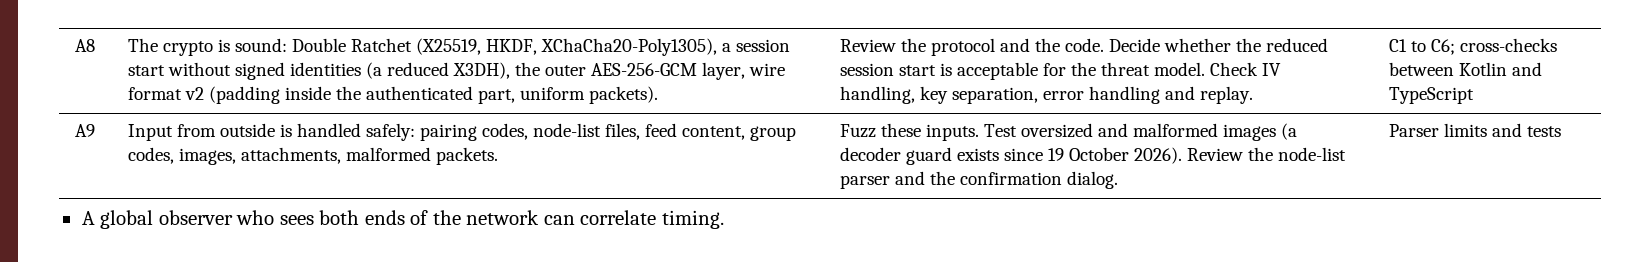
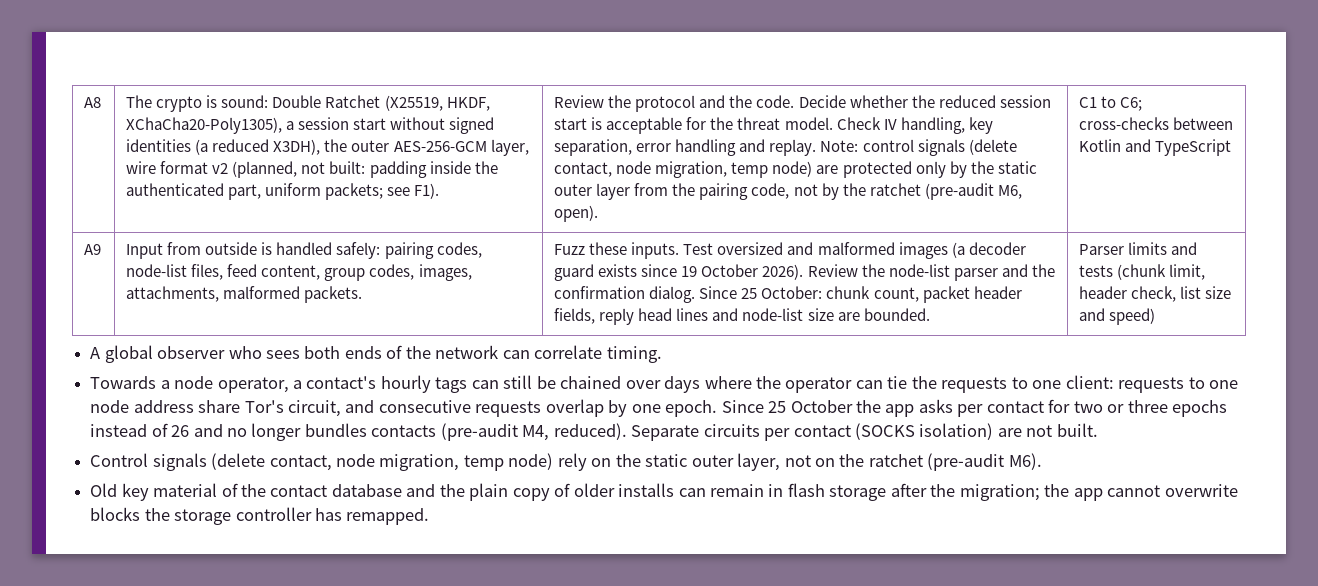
- The crypto is sound: Double Ratchet (X25519, HKDF, XChaCha20-Poly1305), a session start without signed identities (a reduced X3DH), the outer AES-256-GCM layer, wire format v2 (padding inside the authenticated part, uniform packets).
+ The crypto is sound: Double Ratchet (X25519, HKDF, XChaCha20-Poly1305), a session start without signed identities (a reduced X3DH), the outer AES-256-GCM layer, wire format v2 (planned, not built: padding inside the authenticated part, uniform packets; see F1).
+ Note: control signals (delete contact, node migration, temp node) are protected only by the static outer layer from the pairing code, not by the ratchet (pre-audit M6, open).
- Review the node-list parser and the confirmation dialog. | Parser limits and tests
+ Review the node-list parser and the confirmation dialog. Since 25 October: chunk count, packet header fields, reply head lines and node-list size are bounded. | Parser limits and tests (chunk limit, header check, list size and speed)
+ Towards a node operator, a contact's hourly tags can still be chained over days where the operator can tie the requests to one client: requests to one node address share Tor's circuit, and consecutive requests overlap by one epoch. Since 25 October the app asks per contact for two or three epochs instead of 26 and no longer bundles contacts (pre-audit M4, reduced). Separate circuits per contact (SOCKS isolation) are not built.
+ Control signals (delete contact, node migration, temp node) rely on the static outer layer, not on the ratchet (pre-audit M6).
+ Old key material of the contact database and the plain copy of older installs can remain in flash storage after the migration; the app cannot overwrite blocks the storage controller has remapped.

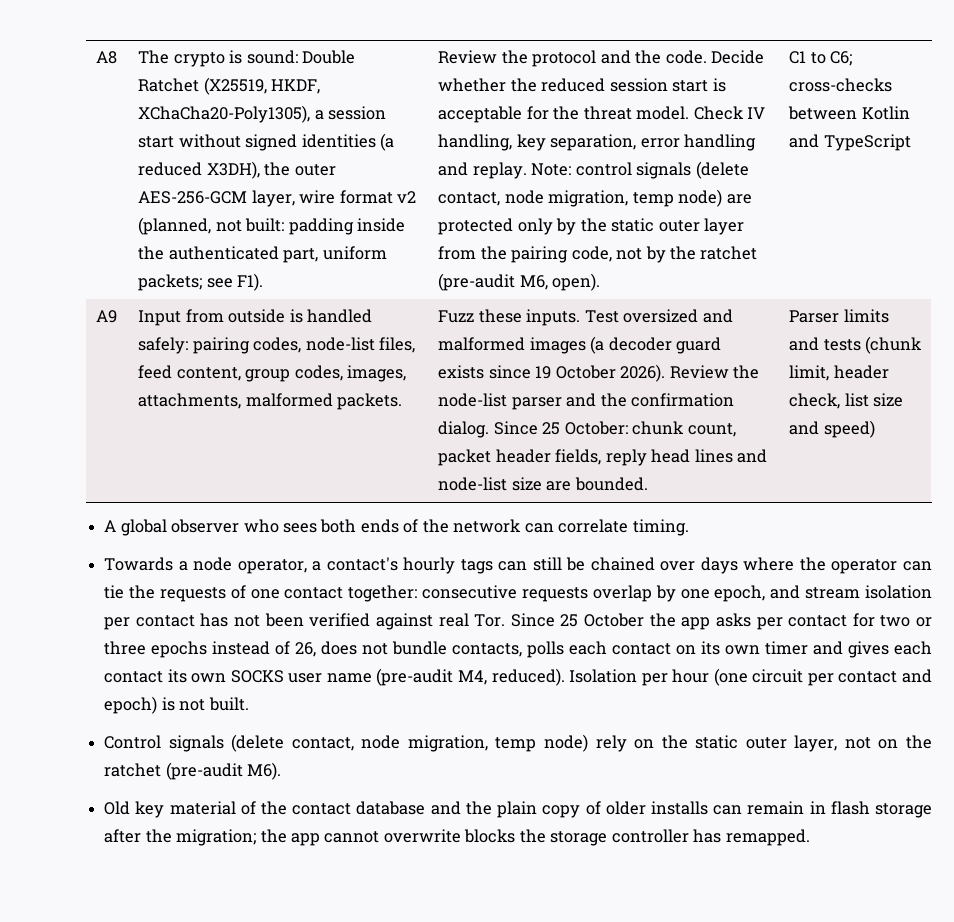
- Towards a node operator, a contact's hourly tags can still be chained over days where the operator can tie the requests to one client: requests to one node address share Tor's circuit, and consecutive requests overlap by one epoch. Since 25 October the app asks per contact for two or three epochs instead of 26 and no longer bundles contacts (pre-audit M4, reduced). Separate circuits per contact (SOCKS isolation) are not built.
+ Towards a node operator, a contact's hourly tags can still be chained over days where the operator can tie the requests of one contact together: consecutive requests overlap by one epoch, and stream isolation per contact has not been verified against real Tor. Since 25 October the app asks per contact for two or three epochs instead of 26, does not bundle contacts, polls each contact on its own timer and gives each contact its own SOCKS user name (pre-audit M4, reduced). Isolation per hour (one circuit per contact and epoch) is not built.

